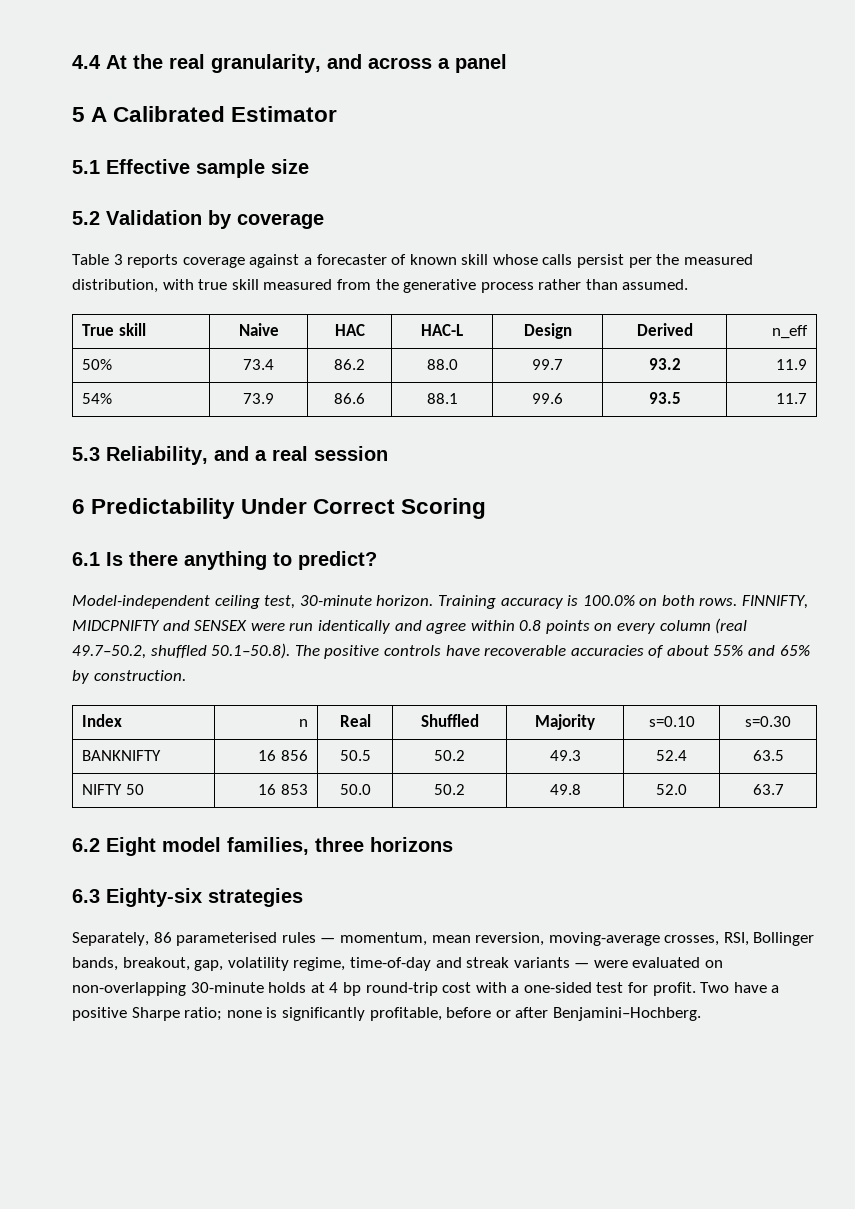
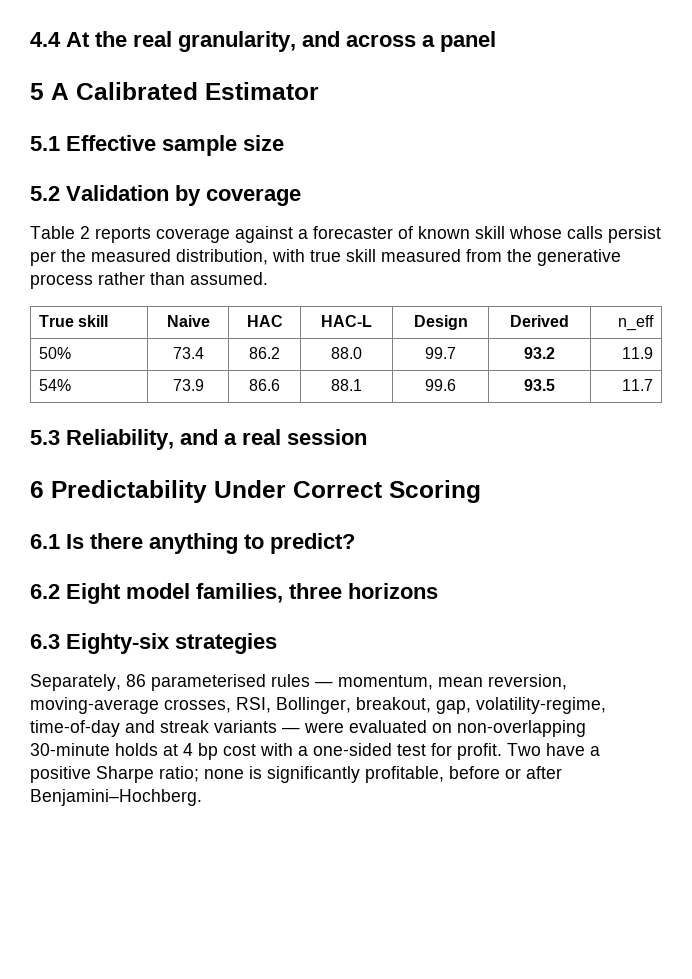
- Table 3 reports coverage against a forecaster of known skill whose calls persist per the measured distribution, with true skill measured from the generative process rather than assumed.
+ Table 2 reports coverage against a forecaster of known skill whose calls persist per the measured distribution, with true skill measured from the generative process rather than assumed.
- Model-independent ceiling test, 30-minute horizon. Training accuracy is 100.0% on both rows. FINNIFTY, MIDCPNIFTY and SENSEX were run identically and agree within 0.8 points on every column (real 49.7–50.2, shuffled 50.1–50.8). The positive controls have recoverable accuracies of about 55% and 65% by construction.
- Index | n | Real | Shuffled | Majority | s=0.10 | s=0.30
- BANKNIFTY | 16 856 | 50.5 | 50.2 | 49.3 | 52.4 | 63.5
- NIFTY 50 | 16 853 | 50.0 | 50.2 | 49.8 | 52.0 | 63.7
- Separately, 86 parameterised rules — momentum, mean reversion, moving-average crosses, RSI, Bollinger bands, breakout, gap, volatility regime, time-of-day and streak variants — were evaluated on non-overlapping 30-minute holds at 4 bp round-trip cost with a one-sided test for profit.
+ Separately, 86 parameterised rules — momentum, mean reversion, moving-average crosses, RSI, Bollinger, breakout, gap, volatility-regime, time-of-day and streak variants — were evaluated on non-overlapping 30-minute holds at 4 bp cost with a one-sided test for profit.

